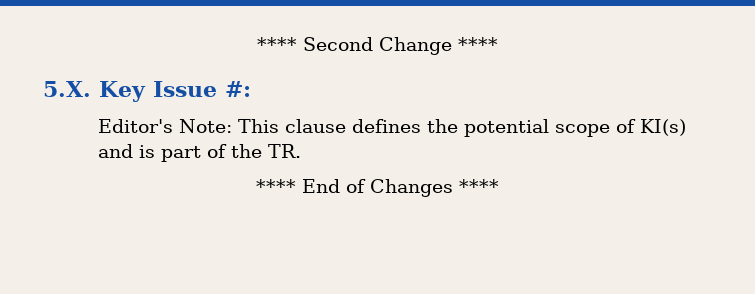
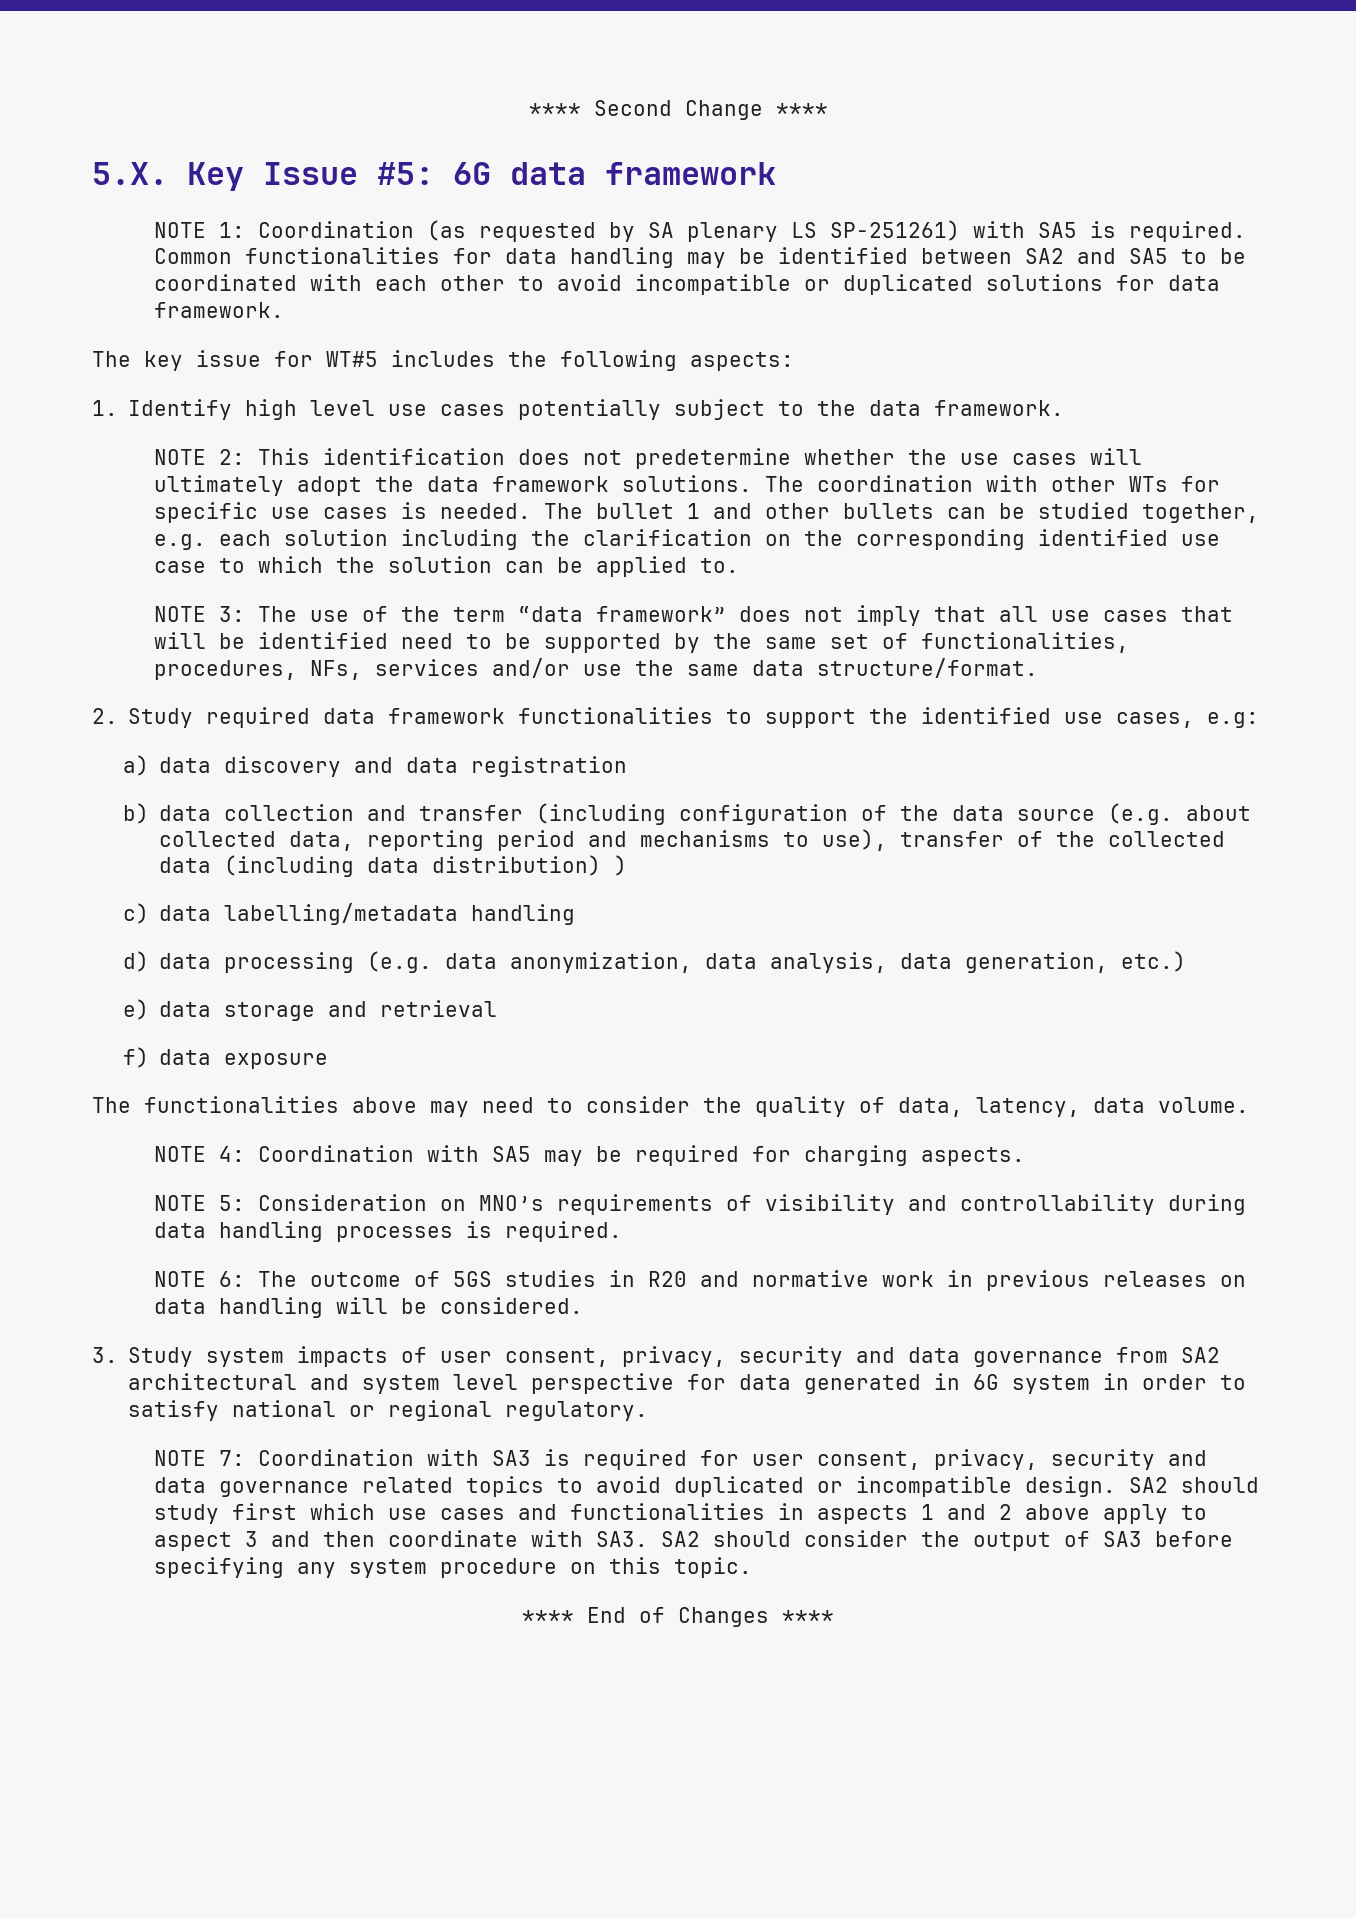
- 5.X. Key Issue #:
- Editor's Note: This clause defines the potential scope of KI(s) and is part of the TR.
+ 5.X. Key Issue #5: 6G data framework
+ NOTE 1: Coordination (as requested by SA plenary LS SP-251261) with SA5 is required. Common functionalities for data handling may be identified between SA2 and SA5 to be coordinated with each other to avoid incompatible or duplicated solutions for data framework.
+ The key issue for WT#5 includes the following aspects:
+ 1. Identify high level use cases potentially subject to the data framework.
+ NOTE 2: This identification does not predetermine whether the use cases will ultimately adopt the data framework solutions. The coordination with other WTs for specific use cases is needed. The bullet 1 and other bullets can be studied together, e.g. each solution including the clarification on the corresponding identified use case to which the solution can be applied to.
+ NOTE 3: The use of the term “data framework” does not imply that all use cases that will be identified need to be supported by the same set of functionalities, procedures, NFs, services and/or use the same data structure/format.
+ 2. Study required data framework functionalities to support the identified use cases, e.g:
+ a) data discovery and data registration
+ b) data collection and transfer (including configuration of the data source (e.g. about collected data, reporting period and mechanisms to use), transfer of the collected data (including data distribution) )
+ c) data labelling/metadata handling
+ d) data processing (e.g. data anonymization, data analysis, data generation, etc.)
+ e) data storage and retrieval
+ f) data exposure
+ The functionalities above may need to consider the quality of data, latency, data volume.
+ NOTE 4: Coordination with SA5 may be required for charging aspects.
+ NOTE 5: Consideration on MNO’s requirements of visibility and controllability during data handling processes is required.
+ NOTE 6: The outcome of 5GS studies in R20 and normative work in previous releases on data handling will be considered.
+ 3. Study system impacts of user consent, privacy, security and data governance from SA2 architectural and system level perspective for data generated in 6G system in order to satisfy national or regional regulatory.
+ NOTE 7: Coordination with SA3 is required for user consent, privacy, security and data governance related topics to avoid duplicated or incompatible design. SA2 should study first which use cases and functionalities in aspects 1 and 2 above apply to aspect 3 and then coordinate with SA3. SA2 should consider the output of SA3 before specifying any system procedure on this topic.

